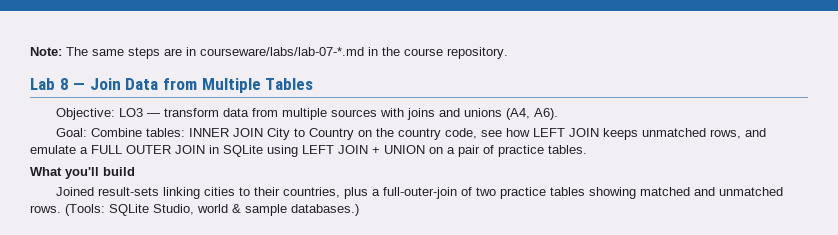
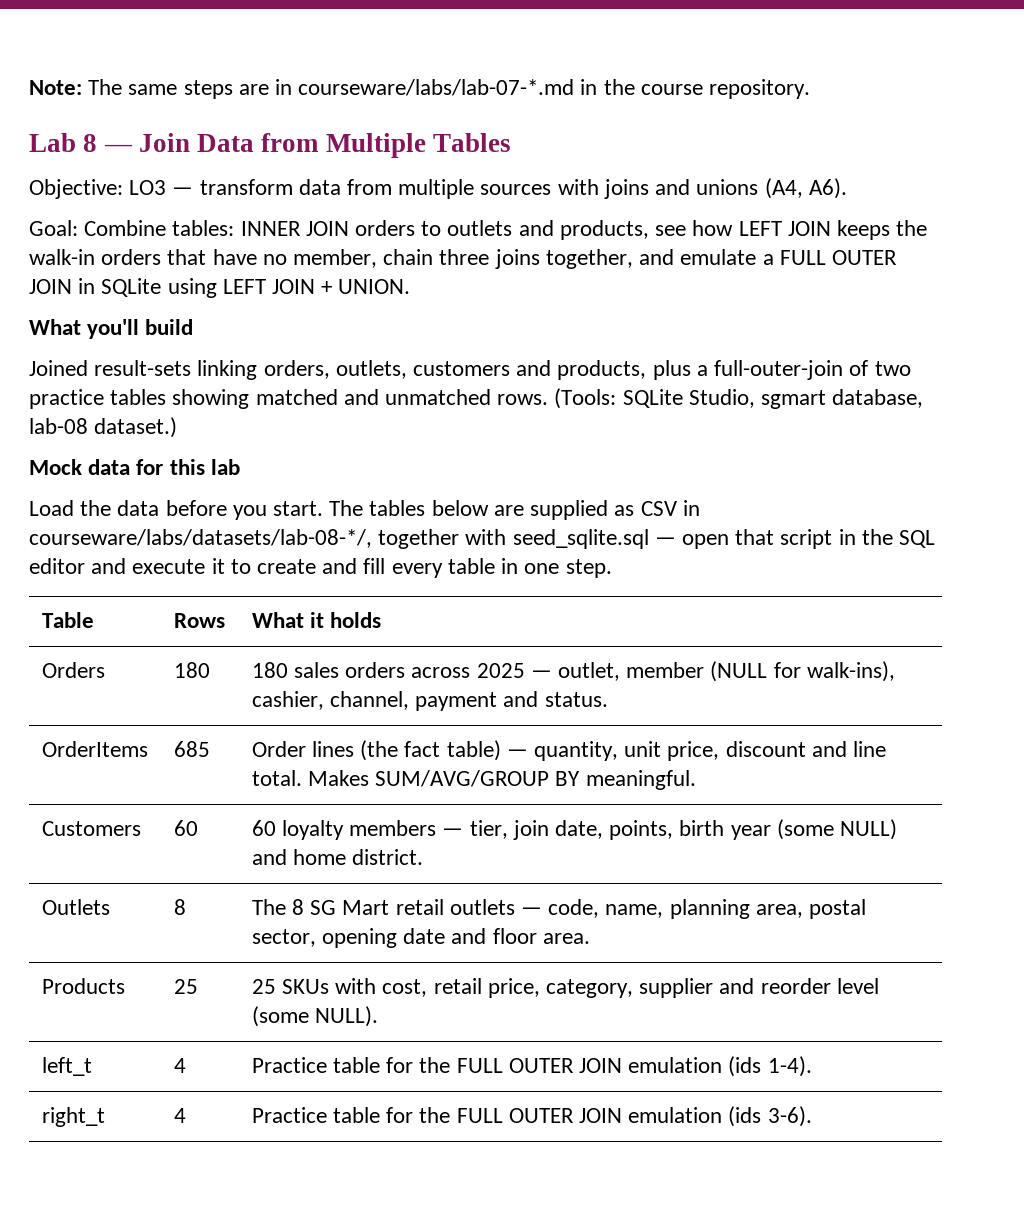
- Goal: Combine tables: INNER JOIN City to Country on the country code, see how LEFT JOIN keeps unmatched rows, and emulate a FULL OUTER JOIN in SQLite using LEFT JOIN + UNION on a pair of practice tables.
+ Goal: Combine tables: INNER JOIN orders to outlets and products, see how LEFT JOIN keeps the walk-in orders that have no member, chain three joins together, and emulate a FULL OUTER JOIN in SQLite using LEFT JOIN + UNION.
- Joined result-sets linking cities to their countries, plus a full-outer-join of two practice tables showing matched and unmatched rows.
+ Joined result-sets linking orders, outlets, customers and products, plus a full-outer-join of two practice tables showing matched and unmatched rows.
- (Tools: SQLite Studio, world & sample databases.)
+ (Tools: SQLite Studio, sgmart database, lab-08 dataset.)
+ Mock data for this lab
+ Load the data before you start. The tables below are supplied as CSV in courseware/labs/datasets/lab-08-*/, together with seed_sqlite.sql — open that script in the SQL editor and execute it to create and fill every table in one step.
+ Table | Rows | What it holds
+ Orders | 180 | 180 sales orders across 2025 — outlet, member (NULL for walk-ins), cashier, channel, payment and status.
+ OrderItems | 685 | Order lines (the fact table) — quantity, unit price, discount and line total. Makes SUM/AVG/GROUP BY meaningful.
+ Customers | 60 | 60 loyalty members — tier, join date, points, birth year (some NULL) and home district.
+ Outlets | 8 | The 8 SG Mart retail outlets — code, name, planning area, postal sector, opening date and floor area.
+ Products | 25 | 25 SKUs with cost, retail price, category, supplier and reorder level (some NULL).
+ left_t | 4 | Practice table for the FULL OUTER JOIN emulation (ids 1-4).
+ right_t | 4 | Practice table for the FULL OUTER JOIN emulation (ids 3-6).

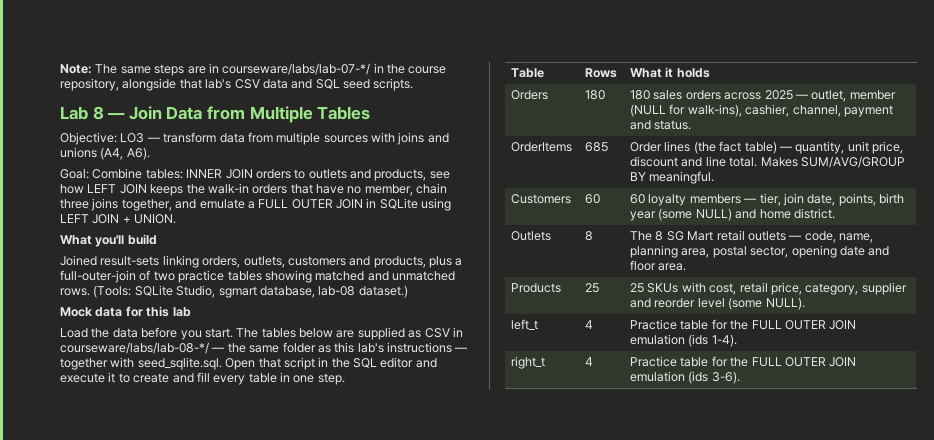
- Note: The same steps are in courseware/labs/lab-07-*.md in the course repository.
+ Note: The same steps are in courseware/labs/lab-07-*/ in the course repository, alongside that lab's CSV data and SQL seed scripts.
- The tables below are supplied as CSV in courseware/labs/datasets/lab-08-*/, together with seed_sqlite.sql — open that script in the SQL editor and execute it to create and fill every table in one step.
+ The tables below are supplied as CSV in courseware/labs/lab-08-*/ — the same folder as this lab's instructions — together with seed_sqlite.sql. Open that script in the SQL editor and execute it to create and fill every table in one step.

